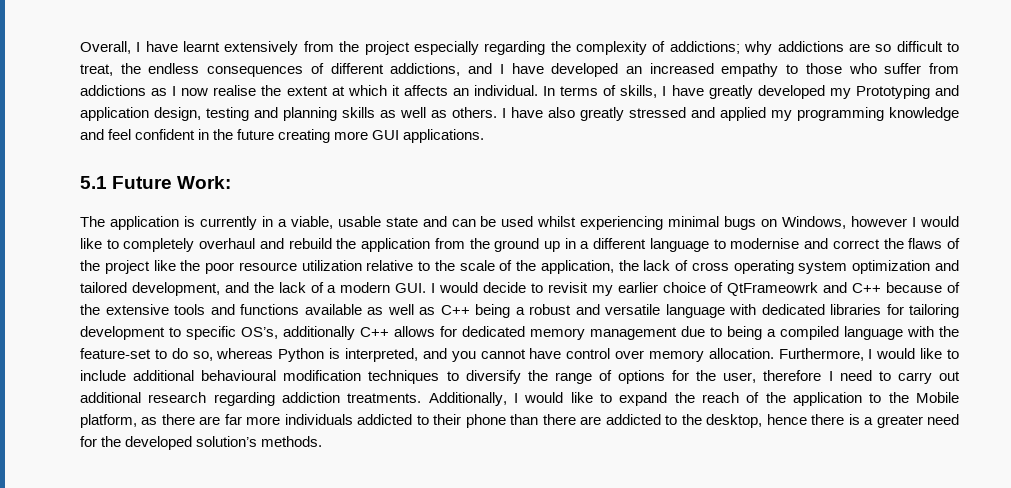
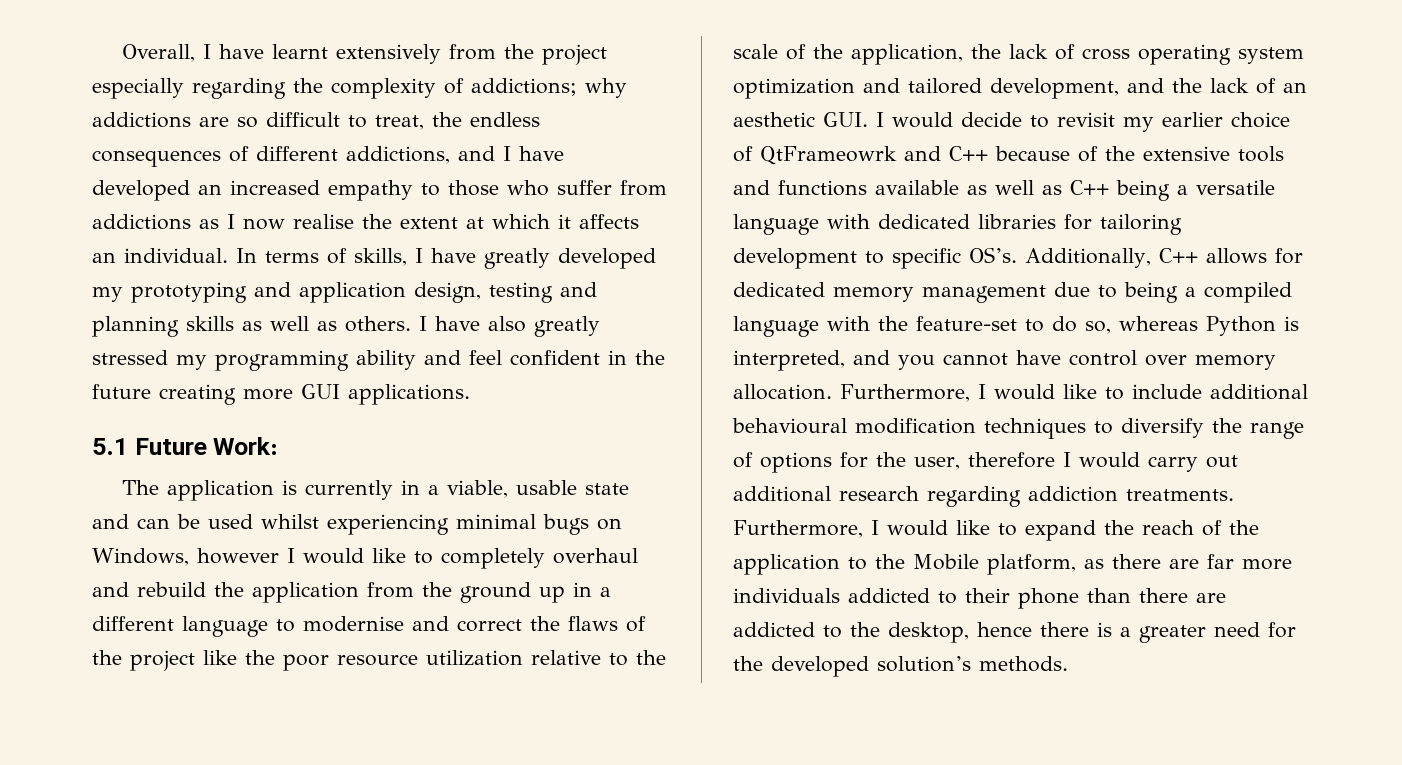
- In terms of skills, I have greatly developed my Prototyping and application design, testing and planning skills as well as others.
+ In terms of skills, I have greatly developed my prototyping and application design, testing and planning skills as well as others.
- I have also greatly stressed and applied my programming knowledge and feel confident in the future creating more GUI applications.
+ I have also greatly stressed my programming ability and feel confident in the future creating more GUI applications.
- The application is currently in a viable, usable state and can be used whilst experiencing minimal bugs on Windows, however I would like to completely overhaul and rebuild the application from the ground up in a different language to modernise and correct the flaws of the project like the poor resource utilization relative to the scale of the application, the lack of cross operating system optimization and tailored development, and the lack of a modern GUI. I would decide to revisit my earlier choice of QtFrameowrk and C++ because of the extensive tools and functions available as well as C++ being a robust and versatile language with dedicated libraries for tailoring development to specific OS’s, additionally C++ allows for dedicated memory management due to being a compiled language with the feature-set to do so, whereas Python is interpreted, and you cannot have control over memory allocation.
+ The application is currently in a viable, usable state and can be used whilst experiencing minimal bugs on Windows, however I would like to completely overhaul and rebuild the application from the ground up in a different language to modernise and correct the flaws of the project like the poor resource utilization relative to the scale of the application, the lack of cross operating system optimization and tailored development, and the lack of an aesthetic GUI. I would decide to revisit my earlier choice of QtFrameowrk and C++ because of the extensive tools and functions available as well as C++ being a versatile language with dedicated libraries for tailoring development to specific OS’s. Additionally, C++ allows for dedicated memory management due to being a compiled language with the feature-set to do so, whereas Python is interpreted, and you cannot have control over memory allocation.
- Furthermore, I would like to include additional behavioural modification techniques to diversify the range of options for the user, therefore I need to carry out additional research regarding addiction treatments.
+ Furthermore, I would like to include additional behavioural modification techniques to diversify the range of options for the user, therefore I would carry out additional research regarding addiction treatments.
- Additionally, I would like to expand the reach of the application to the Mobile platform, as there are far more individuals addicted to their phone than there are addicted to the desktop, hence there is a greater need for the developed solution’s methods.
+ Furthermore, I would like to expand the reach of the application to the Mobile platform, as there are far more individuals addicted to their phone than there are addicted to the desktop, hence there is a greater need for the developed solution’s methods.

